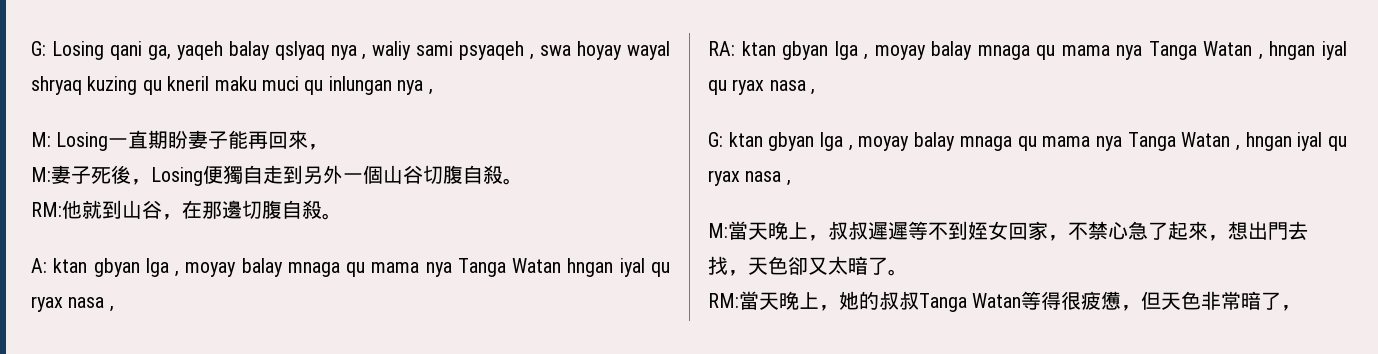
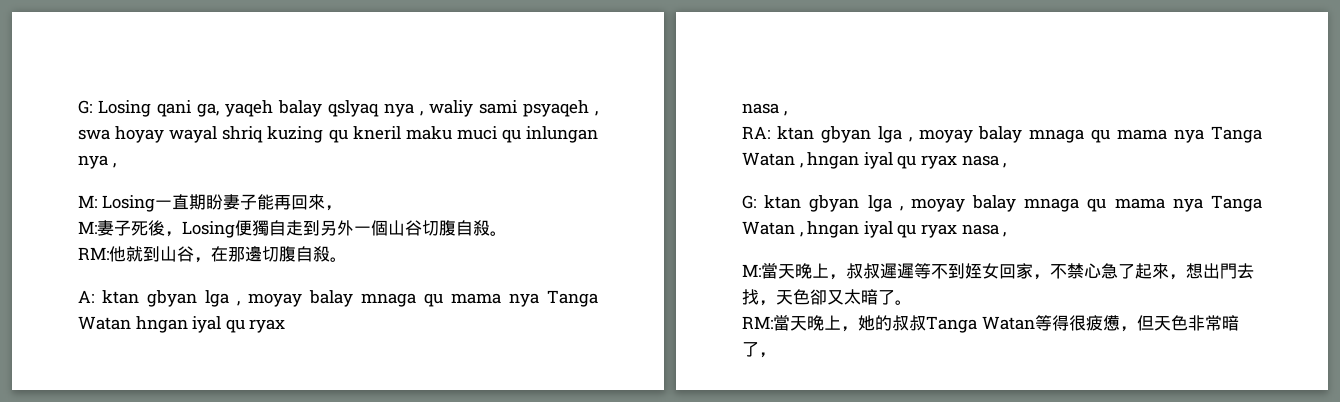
- G: Losing qani ga, yaqeh balay qslyaq nya , waliy sami psyaqeh , swa hoyay wayal shryaq kuzing qu kneril maku muci qu inlungan nya ,
+ G: Losing qani ga, yaqeh balay qslyaq nya , waliy sami psyaqeh , swa hoyay wayal shriq kuzing qu kneril maku muci qu inlungan nya ,
- A: ktan gbyan lga , moyay balay mnaga qu mama nya Tanga Watan hngan iyal qu ryax nasa ,
+ A: ktan gbyan lga , moyay balay mnaga qu mama nya Tanga Watan hngan iyal qu ryax
+ nasa ,

